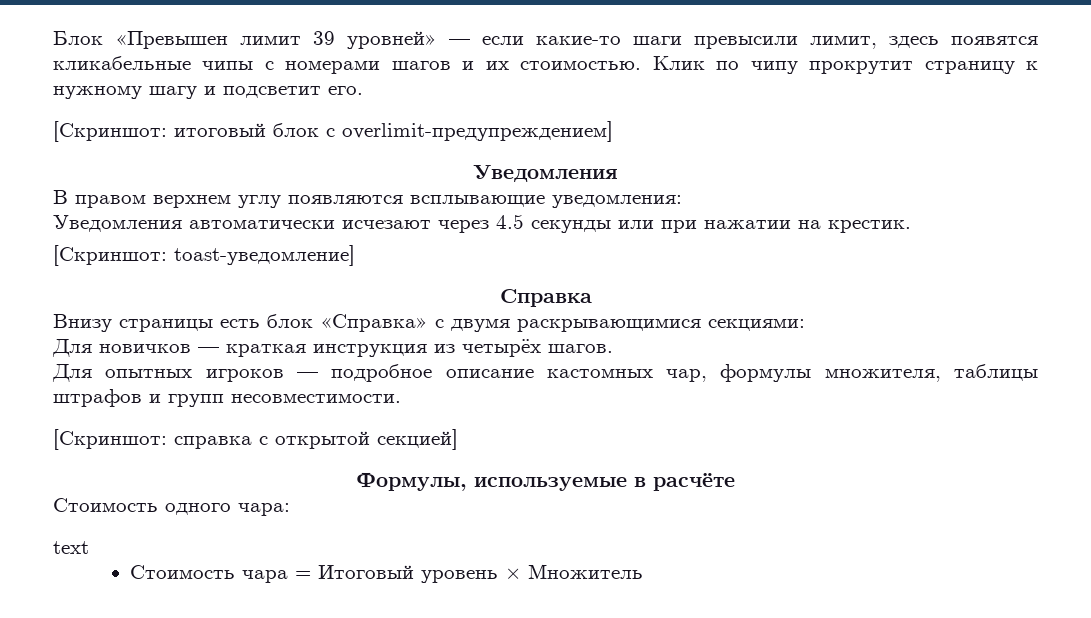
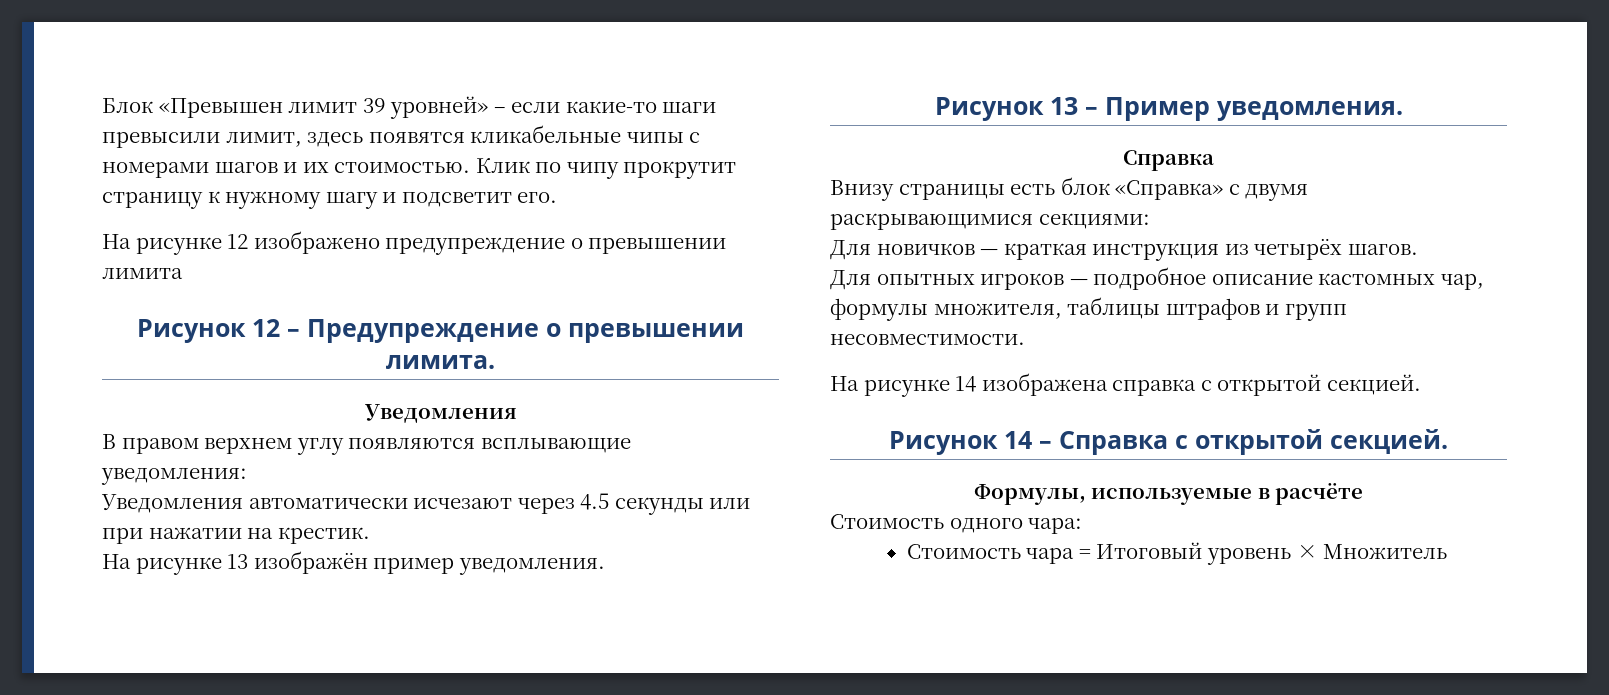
- Блок «Превышен лимит 39 уровней» — если какие-то шаги превысили лимит, здесь появятся кликабельные чипы с номерами шагов и их стоимостью.
+ Блок «Превышен лимит 39 уровней» – если какие-то шаги превысили лимит, здесь появятся кликабельные чипы с номерами шагов и их стоимостью.
- [Скриншот: итоговый блок с overlimit-предупреждением]
+ На рисунке 12 изображено предупреждение о превышении лимита
+ Рисунок 12 – Предупреждение о превышении лимита.
- [Скриншот: toast-уведомление]
+ На рисунке 13 изображён пример уведомления.
+ Рисунок 13 – Пример уведомления.
- [Скриншот: справка с открытой секцией]
+ На рисунке 14 изображена справка с открытой секцией.
+ Рисунок 14 – Справка с открытой секцией.
- text

